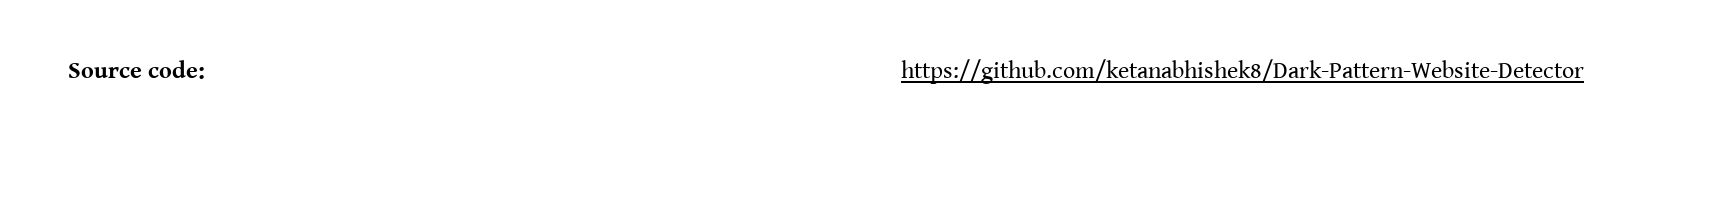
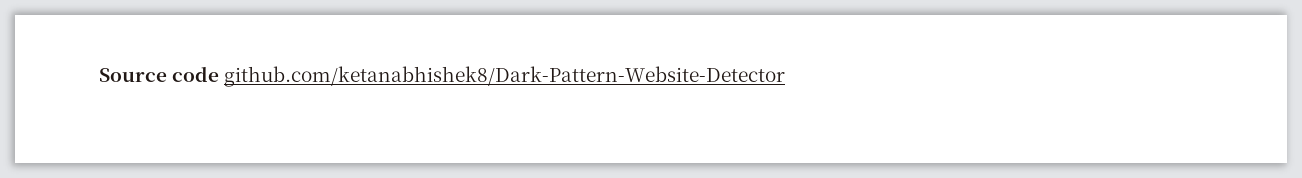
- Source code: https://github.com/ketanabhishek8/Dark-Pattern-Website-Detector
+ Source code github.com/ketanabhishek8/Dark-Pattern-Website-Detector

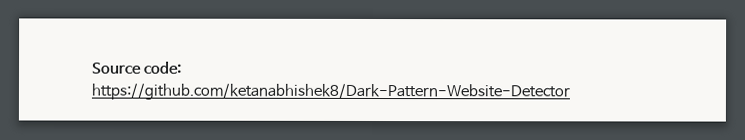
- Source code github.com/ketanabhishek8/Dark-Pattern-Website-Detector
+ Source code: https://github.com/ketanabhishek8/Dark-Pattern-Website-Detector

